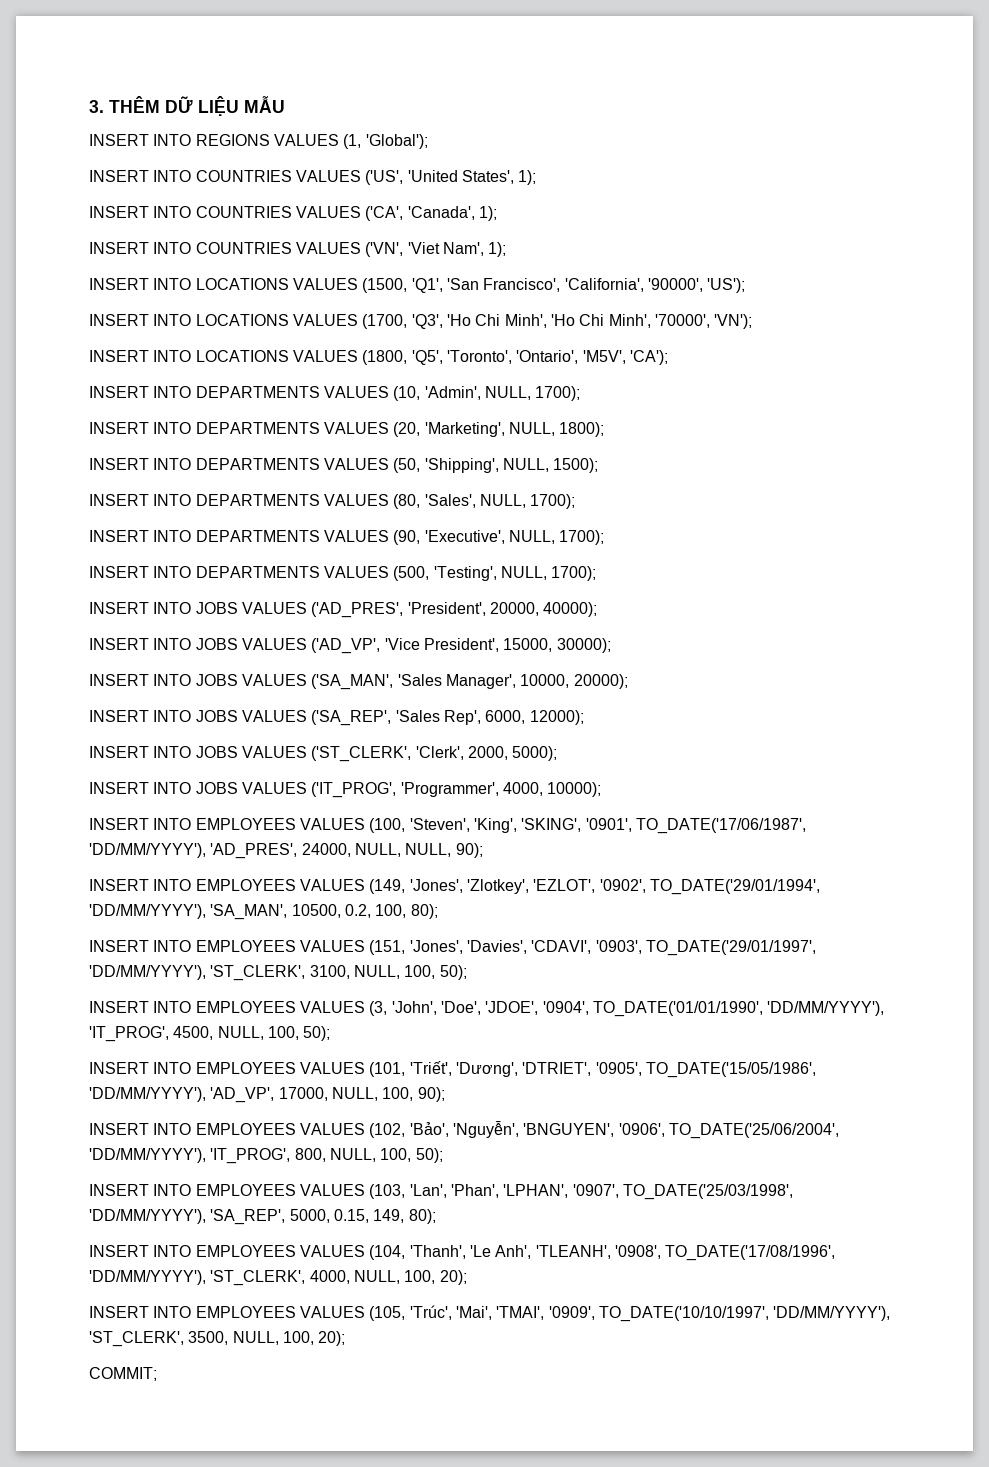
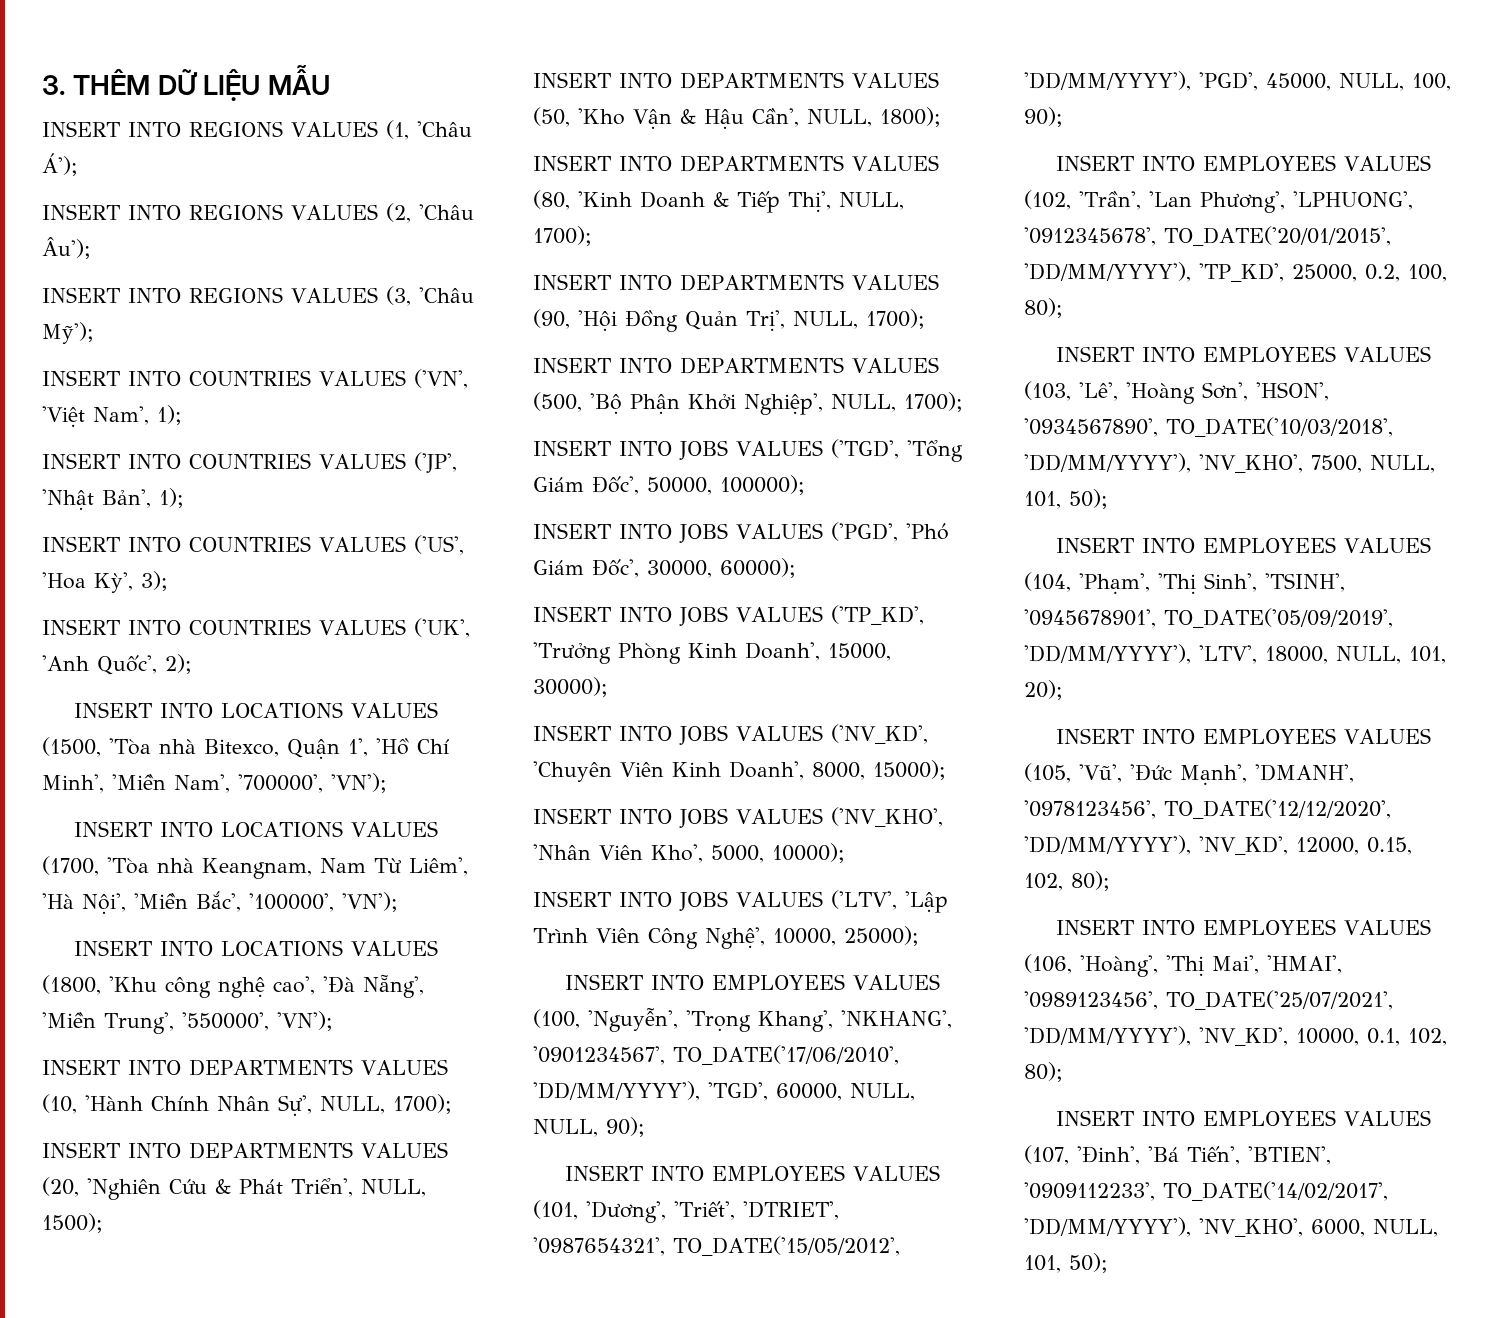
- INSERT INTO REGIONS VALUES (1, 'Global');
+ INSERT INTO REGIONS VALUES (1, 'Châu Á');
+ INSERT INTO REGIONS VALUES (2, 'Châu Âu');
+ INSERT INTO REGIONS VALUES (3, 'Châu Mỹ');
+ INSERT INTO COUNTRIES VALUES ('VN', 'Việt Nam', 1);
+ INSERT INTO COUNTRIES VALUES ('JP', 'Nhật Bản', 1);
- INSERT INTO COUNTRIES VALUES ('US', 'United States', 1);
- INSERT INTO COUNTRIES VALUES ('CA', 'Canada', 1);
- INSERT INTO COUNTRIES VALUES ('VN', 'Viet Nam', 1);
+ INSERT INTO COUNTRIES VALUES ('US', 'Hoa Kỳ', 3);
+ INSERT INTO COUNTRIES VALUES ('UK', 'Anh Quốc', 2);
- INSERT INTO LOCATIONS VALUES (1500, 'Q1', 'San Francisco', 'California', '90000', 'US');
+ INSERT INTO LOCATIONS VALUES (1500, 'Tòa nhà Bitexco, Quận 1', 'Hồ Chí Minh', 'Miền Nam', '700000', 'VN');
- INSERT INTO LOCATIONS VALUES (1700, 'Q3', 'Ho Chi Minh', 'Ho Chi Minh', '70000', 'VN');
+ INSERT INTO LOCATIONS VALUES (1700, 'Tòa nhà Keangnam, Nam Từ Liêm', 'Hà Nội', 'Miền Bắc', '100000', 'VN');
- INSERT INTO LOCATIONS VALUES (1800, 'Q5', 'Toronto', 'Ontario', 'M5V', 'CA');
+ INSERT INTO LOCATIONS VALUES (1800, 'Khu công nghệ cao', 'Đà Nẵng', 'Miền Trung', '550000', 'VN');
- INSERT INTO DEPARTMENTS VALUES (10, 'Admin', NULL, 1700);
+ INSERT INTO DEPARTMENTS VALUES (10, 'Hành Chính Nhân Sự', NULL, 1700);
- INSERT INTO DEPARTMENTS VALUES (20, 'Marketing', NULL, 1800);
- INSERT INTO DEPARTMENTS VALUES (50, 'Shipping', NULL, 1500);
+ INSERT INTO DEPARTMENTS VALUES (20, 'Nghiên Cứu & Phát Triển', NULL, 1500);
+ INSERT INTO DEPARTMENTS VALUES (50, 'Kho Vận & Hậu Cần', NULL, 1800);
- INSERT INTO DEPARTMENTS VALUES (80, 'Sales', NULL, 1700);
+ INSERT INTO DEPARTMENTS VALUES (80, 'Kinh Doanh & Tiếp Thị', NULL, 1700);
- INSERT INTO DEPARTMENTS VALUES (90, 'Executive', NULL, 1700);
+ INSERT INTO DEPARTMENTS VALUES (90, 'Hội Đồng Quản Trị', NULL, 1700);
- INSERT INTO DEPARTMENTS VALUES (500, 'Testing', NULL, 1700);
+ INSERT INTO DEPARTMENTS VALUES (500, 'Bộ Phận Khởi Nghiệp', NULL, 1700);
- INSERT INTO JOBS VALUES ('AD_PRES', 'President', 20000, 40000);
- INSERT INTO JOBS VALUES ('AD_VP', 'Vice President', 15000, 30000);
+ INSERT INTO JOBS VALUES ('TGD', 'Tổng Giám Đốc', 50000, 100000);
+ INSERT INTO JOBS VALUES ('PGD', 'Phó Giám Đốc', 30000, 60000);
+ INSERT INTO JOBS VALUES ('TP_KD', 'Trưởng Phòng Kinh Doanh', 15000, 30000);
- INSERT INTO JOBS VALUES ('SA_MAN', 'Sales Manager', 10000, 20000);
- INSERT INTO JOBS VALUES ('SA_REP', 'Sales Rep', 6000, 12000);
- INSERT INTO JOBS VALUES ('ST_CLERK', 'Clerk', 2000, 5000);
- INSERT INTO JOBS VALUES ('IT_PROG', 'Programmer', 4000, 10000);
+ INSERT INTO JOBS VALUES ('NV_KD', 'Chuyên Viên Kinh Doanh', 8000, 15000);
+ INSERT INTO JOBS VALUES ('NV_KHO', 'Nhân Viên Kho', 5000, 10000);
+ INSERT INTO JOBS VALUES ('LTV', 'Lập Trình Viên Công Nghệ', 10000, 25000);
- INSERT INTO EMPLOYEES VALUES (100, 'Steven', 'King', 'SKING', '0901', TO_DATE('17/06/1987', 'DD/MM/YYYY'), 'AD_PRES', 24000, NULL, NULL, 90);
+ INSERT INTO EMPLOYEES VALUES (100, 'Nguyễn', 'Trọng Khang', 'NKHANG', '0901234567', TO_DATE('17/06/2010', 'DD/MM/YYYY'), 'TGD', 60000, NULL, NULL, 90);
- INSERT INTO EMPLOYEES VALUES (149, 'Jones', 'Zlotkey', 'EZLOT', '0902', TO_DATE('29/01/1994', 'DD/MM/YYYY'), 'SA_MAN', 10500, 0.2, 100, 80);
- INSERT INTO EMPLOYEES VALUES (151, 'Jones', 'Davies', 'CDAVI', '0903', TO_DATE('29/01/1997', 'DD/MM/YYYY'), 'ST_CLERK', 3100, NULL, 100, 50);
- INSERT INTO EMPLOYEES VALUES (3, 'John', 'Doe', 'JDOE', '0904', TO_DATE('01/01/1990', 'DD/MM/YYYY'), 'IT_PROG', 4500, NULL, 100, 50);
- INSERT INTO EMPLOYEES VALUES (101, 'Triết', 'Dương', 'DTRIET', '0905', TO_DATE('15/05/1986', 'DD/MM/YYYY'), 'AD_VP', 17000, NULL, 100, 90);
+ INSERT INTO EMPLOYEES VALUES (101, 'Dương', 'Triết', 'DTRIET', '0987654321', TO_DATE('15/05/2012', 'DD/MM/YYYY'), 'PGD', 45000, NULL, 100, 90);
- INSERT INTO EMPLOYEES VALUES (102, 'Bảo', 'Nguyễn', 'BNGUYEN', '0906', TO_DATE('25/06/2004', 'DD/MM/YYYY'), 'IT_PROG', 800, NULL, 100, 50);
- INSERT INTO EMPLOYEES VALUES (103, 'Lan', 'Phan', 'LPHAN', '0907', TO_DATE('25/03/1998', 'DD/MM/YYYY'), 'SA_REP', 5000, 0.15, 149, 80);
- INSERT INTO EMPLOYEES VALUES (104, 'Thanh', 'Le Anh', 'TLEANH', '0908', TO_DATE('17/08/1996', 'DD/MM/YYYY'), 'ST_CLERK', 4000, NULL, 100, 20);
+ INSERT INTO EMPLOYEES VALUES (102, 'Trần', 'Lan Phương', 'LPHUONG', '0912345678', TO_DATE('20/01/2015', 'DD/MM/YYYY'), 'TP_KD', 25000, 0.2, 100, 80);
+ INSERT INTO EMPLOYEES VALUES (103, 'Lê', 'Hoàng Sơn', 'HSON', '0934567890', TO_DATE('10/03/2018', 'DD/MM/YYYY'), 'NV_KHO', 7500, NULL, 101, 50);
+ INSERT INTO EMPLOYEES VALUES (104, 'Phạm', 'Thị Sinh', 'TSINH', '0945678901', TO_DATE('05/09/2019', 'DD/MM/YYYY'), 'LTV', 18000, NULL, 101, 20);
- INSERT INTO EMPLOYEES VALUES (105, 'Trúc', 'Mai', 'TMAI', '0909', TO_DATE('10/10/1997', 'DD/MM/YYYY'), 'ST_CLERK', 3500, NULL, 100, 20);
- COMMIT;
+ INSERT INTO EMPLOYEES VALUES (105, 'Vũ', 'Đức Mạnh', 'DMANH', '0978123456', TO_DATE('12/12/2020', 'DD/MM/YYYY'), 'NV_KD', 12000, 0.15, 102, 80);
+ INSERT INTO EMPLOYEES VALUES (106, 'Hoàng', 'Thị Mai', 'HMAI', '0989123456', TO_DATE('25/07/2021', 'DD/MM/YYYY'), 'NV_KD', 10000, 0.1, 102, 80);
+ INSERT INTO EMPLOYEES VALUES (107, 'Đinh', 'Bá Tiến', 'BTIEN', '0909112233', TO_DATE('14/02/2017', 'DD/MM/YYYY'), 'NV_KHO', 6000, NULL, 101, 50);

